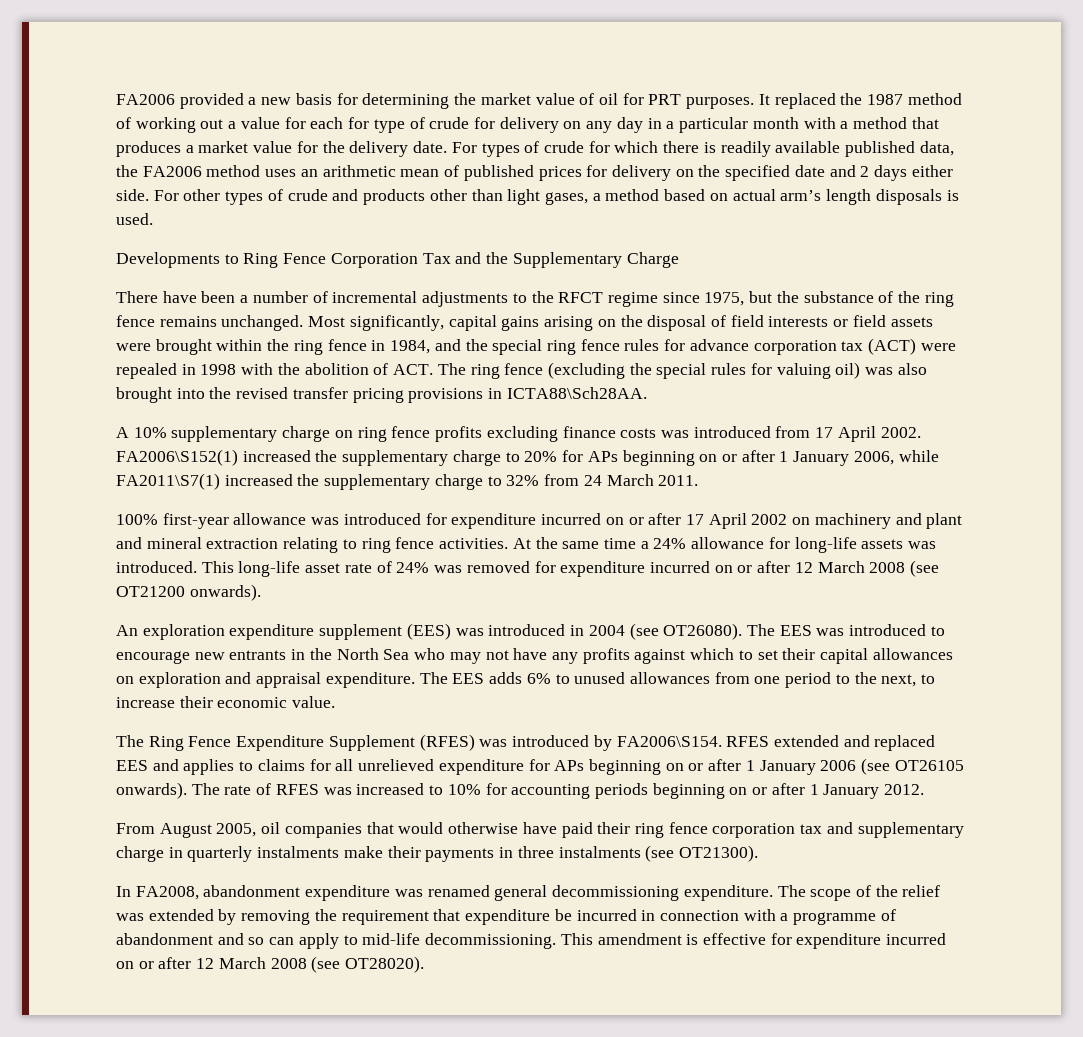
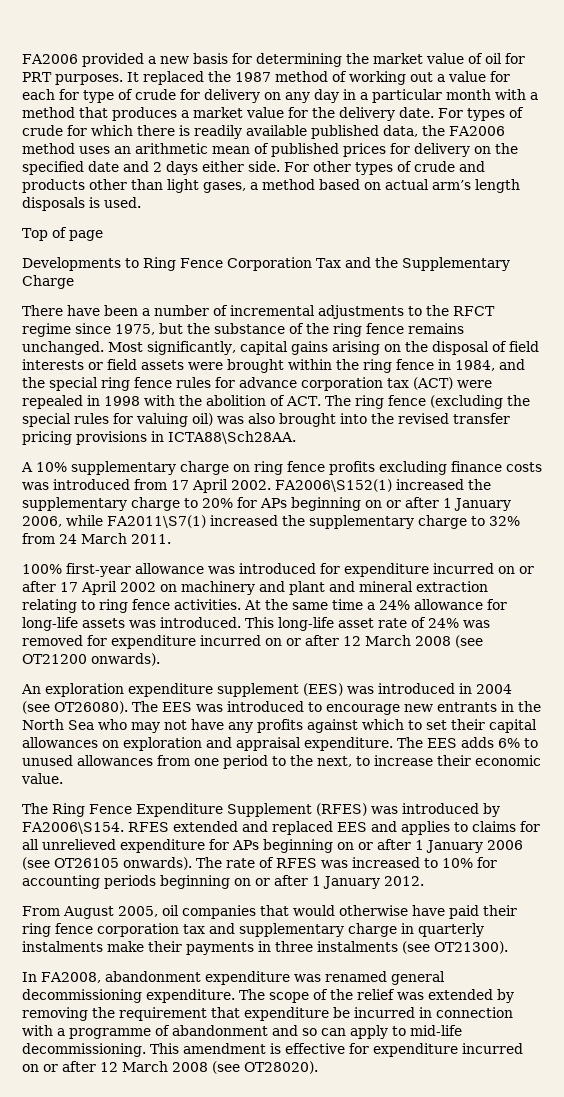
+ Top of page

